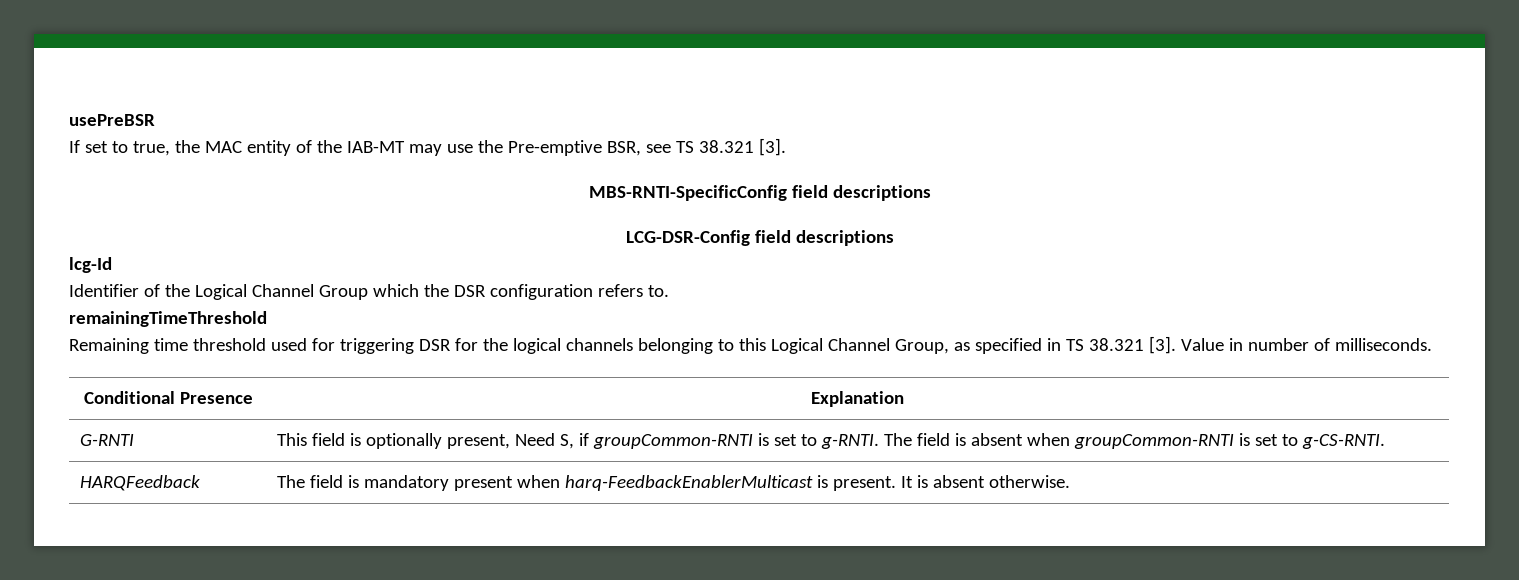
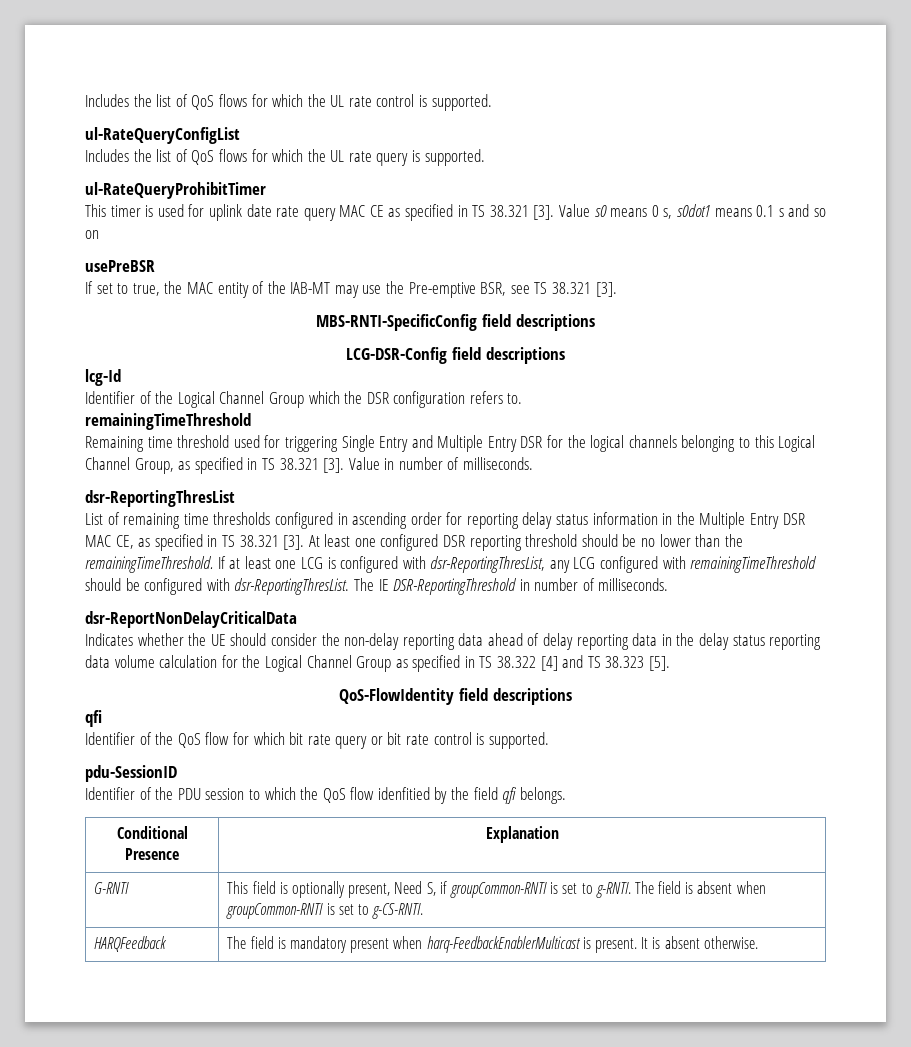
+ Includes the list of QoS flows for which the UL rate control is supported.
+ ul-RateQueryConfigList
+ Includes the list of QoS flows for which the UL rate query is supported.
+ ul-RateQueryProhibitTimer
+ This timer is used for uplink date rate query MAC CE as specified in TS 38.321 [3]. Value s0 means 0 s, s0dot1 means 0.1 s and so on
- Remaining time threshold used for triggering DSR for the logical channels belonging to this Logical Channel Group, as specified in TS 38.321 [3].
+ Remaining time threshold used for triggering Single Entry and Multiple Entry DSR for the logical channels belonging to this Logical Channel Group, as specified in TS 38.321 [3].
+ dsr-ReportingThresList
+ List of remaining time thresholds configured in ascending order for reporting delay status information in the Multiple Entry DSR MAC CE, as specified in TS 38.321 [3]. At least one configured DSR reporting threshold should be no lower than the remainingTimeThreshold. If at least one LCG is configured with dsr-ReportingThresList, any LCG configured with remainingTimeThreshold should be configured with dsr-ReportingThresList. The IE DSR-ReportingThreshold in number of milliseconds.
+ dsr-ReportNonDelayCriticalData
+ Indicates whether the UE should consider the non-delay reporting data ahead of delay reporting data in the delay status reporting data volume calculation for the Logical Channel Group as specified in TS 38.322 [4] and TS 38.323 [5].
+ QoS-FlowIdentity field descriptions
+ qfi
+ Identifier of the QoS flow for which bit rate query or bit rate control is supported.
+ pdu-SessionID
+ Identifier of the PDU session to which the QoS flow idenfitied by the field qfi belongs.

